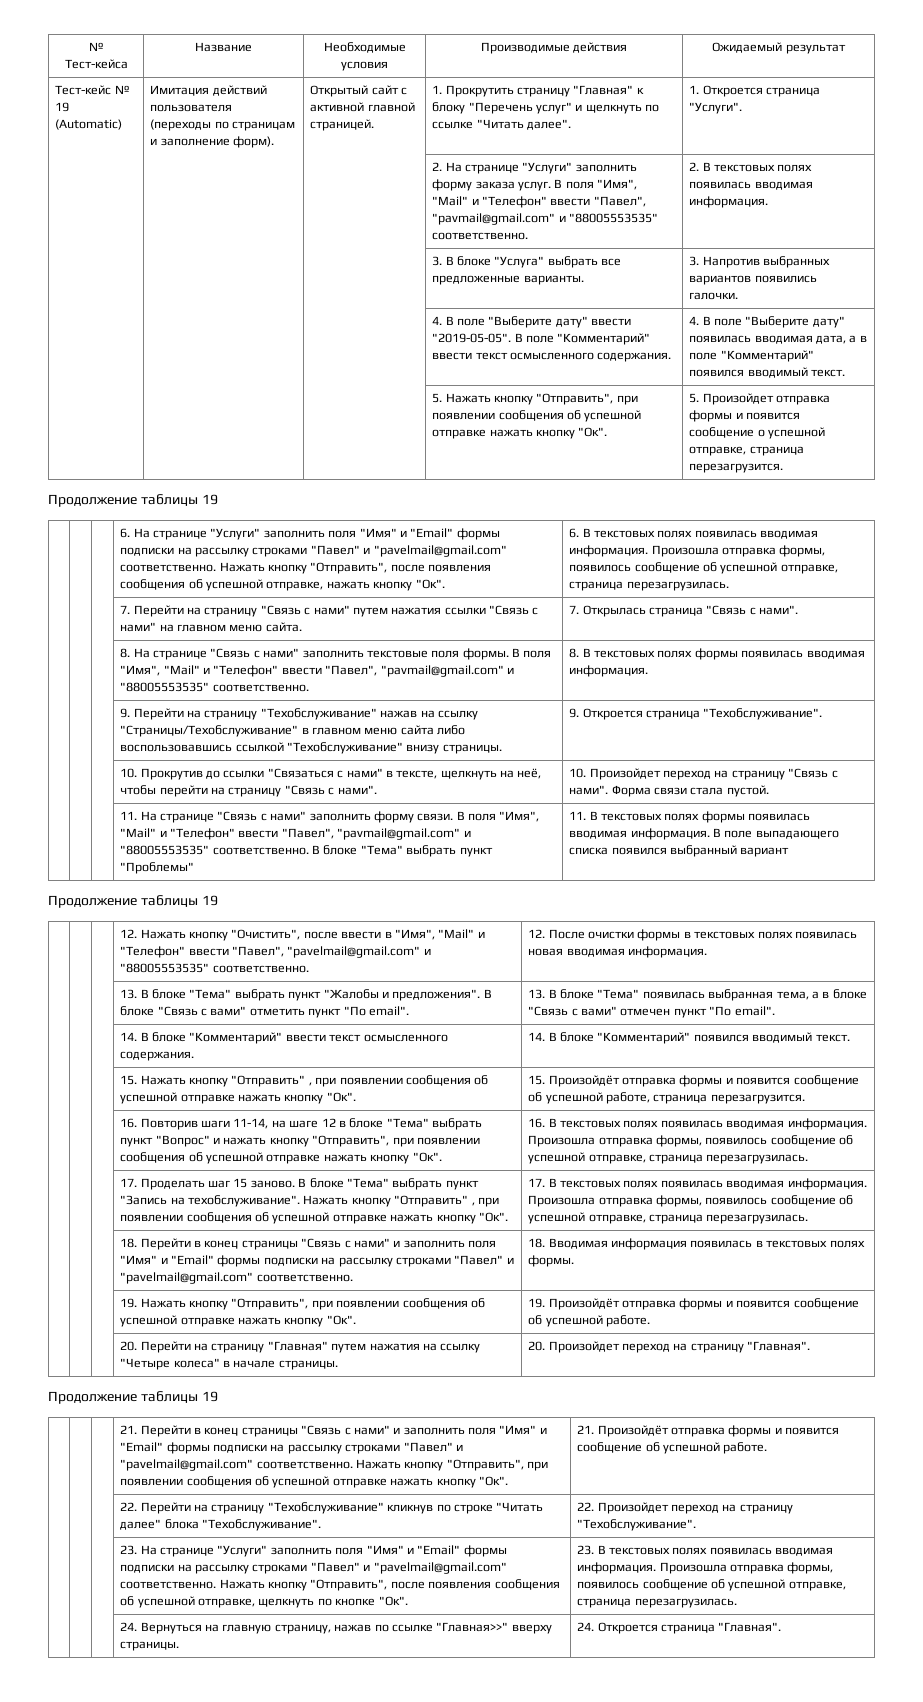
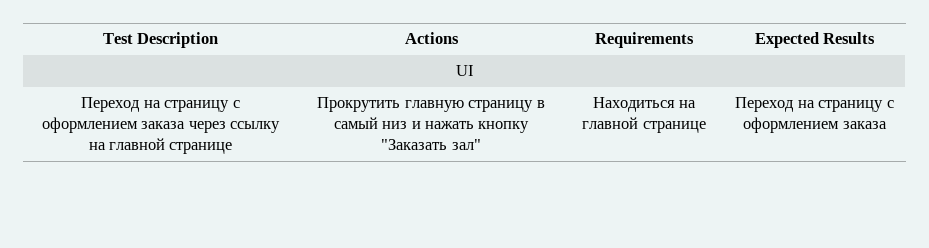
- № Тест-кейса | Название | Необходимые условия | Производимые действия | Ожидаемый результат
- Тест-кейс № 19 (Automatic) | Имитация действий пользователя (переходы по страницам и заполнение форм). | Открытый сайт с активной главной страницей. | 1. Прокрутить страницу "Главная" к блоку "Перечень услуг" и щелкнуть по ссылке "Читать далее". | 1. Откроется страница "Услуги".
- | | | 2. На странице "Услуги" заполнить форму заказа услуг. В поля "Имя", "Mail" и "Телефон" ввести "Павел", "pavmail@gmail.com" и "88005553535" соответственно. | 2. В текстовых полях появилась вводимая информация.
- | | | 3. В блоке "Услуга" выбрать все предложенные варианты. | 3. Напротив выбранных вариантов появились галочки.
- | | | 4. В поле "Выберите дату" ввести "2019-05-05". В поле "Комментарий" ввести текст осмысленного содержания. | 4. В поле "Выберите дату" появилась вводимая дата, а в поле "Комментарий" появился вводимый текст.
- | | | 5. Нажать кнопку "Отправить", при появлении сообщения об успешной отправке нажать кнопку "Ок". | 5. Произойдет отправка формы и появится сообщение о успешной отправке, страница перезагрузится.
- Продолжение таблицы 19
- | | | 6. На странице "Услуги" заполнить поля "Имя" и "Email" формы подписки на рассылку строками "Павел" и "pavelmail@gmail.com" соответственно. Нажать кнопку "Отправить", после появления сообщения об успешной отправке, нажать кнопку "Ок". | 6. В текстовых полях появилась вводимая информация. Произошла отправка формы, появилось сообщение об успешной отправке, страница перезагрузилась.
- | | | 7. Перейти на страницу "Связь с нами" путем нажатия ссылки "Связь с нами" на главном меню сайта. | 7. Открылась страница "Связь с нами".
- | | | 8. На странице "Связь с нами" заполнить текстовые поля формы. В поля "Имя", "Mail" и "Телефон" ввести "Павел", "pavmail@gmail.com" и "88005553535" соответственно. | 8. В текстовых полях формы появилась вводимая информация.
- | | | 9. Перейти на страницу "Техобслуживание" нажав на ссылку "Страницы/Техобслуживание" в главном меню сайта либо воспользовавшись ссылкой "Техобслуживание" внизу страницы. | 9. Откроется страница "Техобслуживание".
- | | | 10. Прокрутив до ссылки "Связаться с нами" в тексте, щелкнуть на неё, чтобы перейти на страницу "Связь с нами". | 10. Произойдет переход на страницу "Связь с нами". Форма связи стала пустой.
- | | | 11. На странице "Связь с нами" заполнить форму связи. В поля "Имя", "Mail" и "Телефон" ввести "Павел", "pavmail@gmail.com" и "88005553535" соответственно. В блоке "Тема" выбрать пункт "Проблемы" | 11. В текстовых полях формы появилась вводимая информация. В поле выпадающего списка появился выбранный вариант
- Продолжение таблицы 19
- | | | 12. Нажать кнопку "Очистить", после ввести в "Имя", "Mail" и "Телефон" ввести "Павел", "pavelmail@gmail.com" и "88005553535" соответственно. | 12. После очистки формы в текстовых полях появилась новая вводимая информация.
- | | | 13. В блоке "Тема" выбрать пункт "Жалобы и предложения". В блоке "Связь с вами" отметить пункт "По email". | 13. В блоке "Тема" появилась выбранная тема, а в блоке "Связь с вами" отмечен пункт "По email".
- | | | 14. В блоке "Комментарий" ввести текст осмысленного содержания. | 14. В блоке "Комментарий" появился вводимый текст.
- | | | 15. Нажать кнопку "Отправить" , при появлении сообщения об успешной отправке нажать кнопку "Ок". | 15. Произойдёт отправка формы и появится сообщение об успешной работе, страница перезагрузится.
- | | | 16. Повторив шаги 11-14, на шаге 12 в блоке "Тема" выбрать пункт "Вопрос" и нажать кнопку "Отправить", при появлении сообщения об успешной отправке нажать кнопку "Ок". | 16. В текстовых полях появилась вводимая информация. Произошла отправка формы, появилось сообщение об успешной отправке, страница перезагрузилась.
- | | | 17. Проделать шаг 15 заново. В блоке "Тема" выбрать пункт "Запись на техобслуживание". Нажать кнопку "Отправить" , при появлении сообщения об успешной отправке нажать кнопку "Ок". | 17. В текстовых полях появилась вводимая информация. Произошла отправка формы, появилось сообщение об успешной отправке, страница перезагрузилась.
- | | | 18. Перейти в конец страницы "Связь с нами" и заполнить поля "Имя" и "Email" формы подписки на рассылку строками "Павел" и "pavelmail@gmail.com" соответственно. | 18. Вводимая информация появилась в текстовых полях формы.
- | | | 19. Нажать кнопку "Отправить", при появлении сообщения об успешной отправке нажать кнопку "Ок". | 19. Произойдёт отправка формы и появится сообщение об успешной работе.
- | | | 20. Перейти на страницу "Главная" путем нажатия на ссылку "Четыре колеса" в начале страницы. | 20. Произойдет переход на страницу "Главная".
- Продолжение таблицы 19
- | | | 21. Перейти в конец страницы "Связь с нами" и заполнить поля "Имя" и "Email" формы подписки на рассылку строками "Павел" и "pavelmail@gmail.com" соответственно. Нажать кнопку "Отправить", при появлении сообщения об успешной отправке нажать кнопку "Ок". | 21. Произойдёт отправка формы и появится сообщение об успешной работе.
- | | | 22. Перейти на страницу "Техобслуживание" кликнув по строке "Читать далее" блока "Техобслуживание". | 22. Произойдет переход на страницу "Техобслуживание".
- | | | 23. На странице "Услуги" заполнить поля "Имя" и "Email" формы подписки на рассылку строками "Павел" и "pavelmail@gmail.com" соответственно. Нажать кнопку "Отправить", после появления сообщения об успешной отправке, щелкнуть по кнопке "Ок". | 23. В текстовых полях появилась вводимая информация. Произошла отправка формы, появилось сообщение об успешной отправке, страница перезагрузилась.
- | | | 24. Вернуться на главную страницу, нажав по ссылке "Главная>>" вверху страницы. | 24. Откроется страница "Главная".
+ Test Description | Actions | Requirements | Expected Results
+ UI
+ Переход на страницу с оформлением заказа через ссылку на главной странице | Прокрутить главную страницу в самый низ и нажать кнопку "Заказать зал" | Находиться на главной странице | Переход на страницу с оформлением заказа

